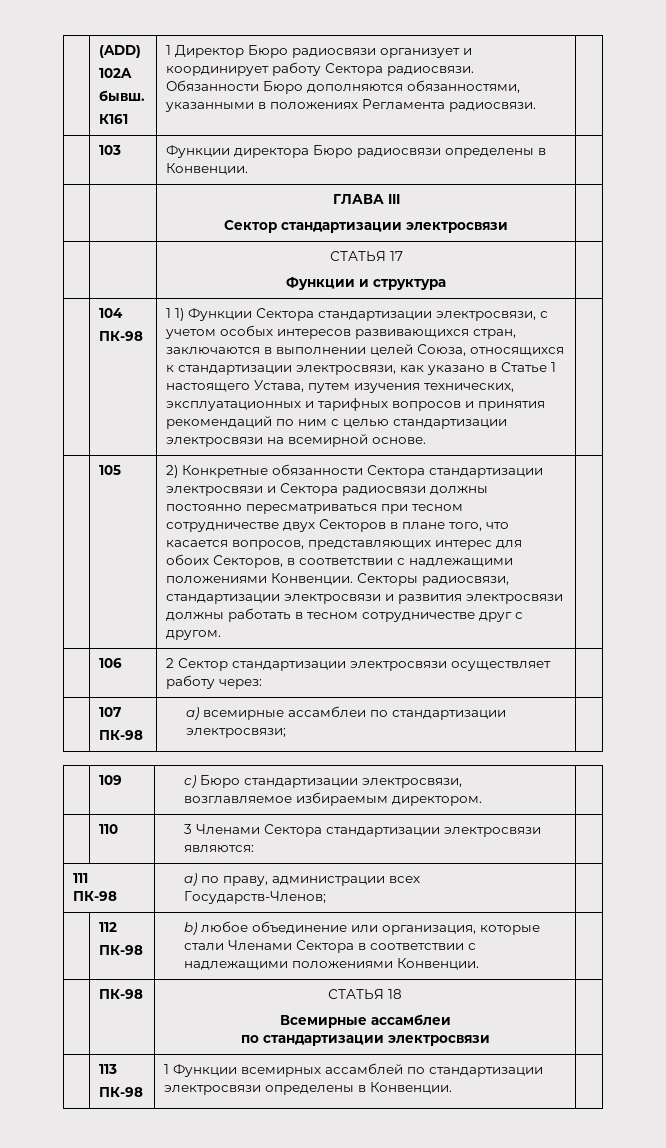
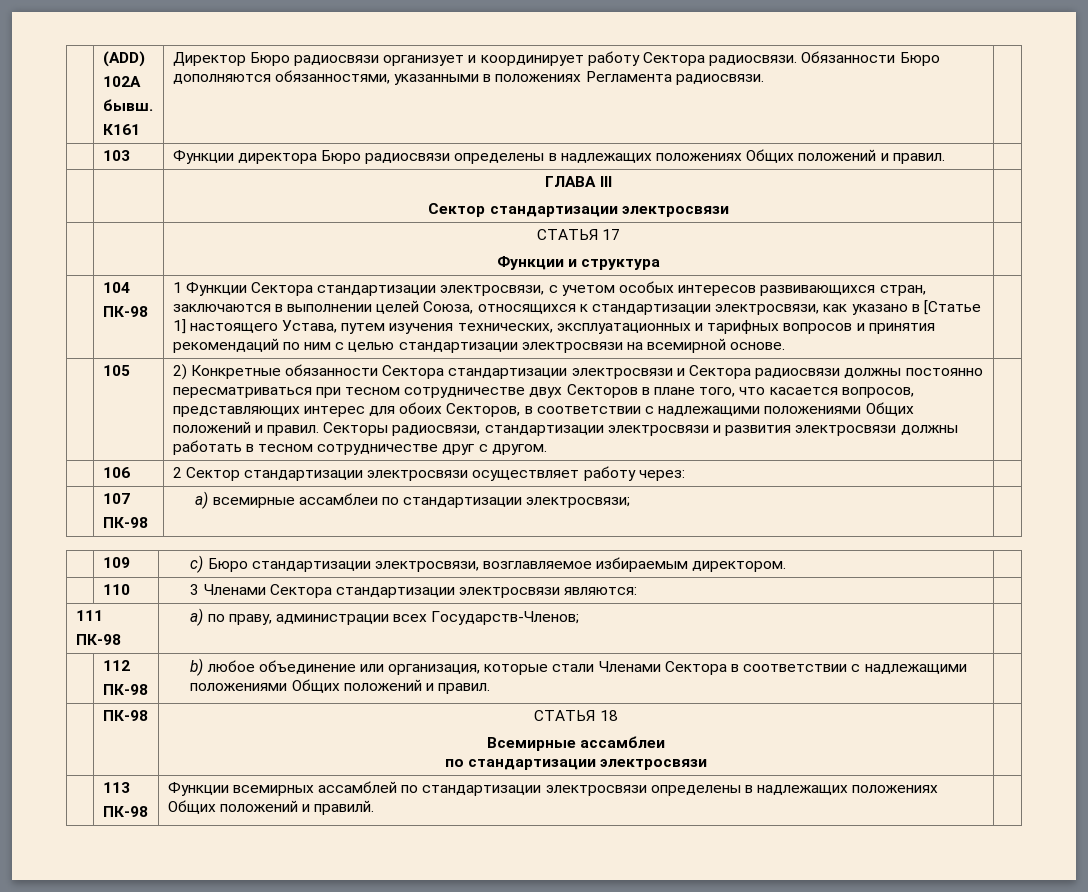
  | (ADD)
  102A
  бывш.
- К161 | 1 Директор Бюро радиосвязи организует и координирует работу Сектора радиосвязи. Обязанности Бюро дополняются обязанностями, указанными в положениях Регламента радиосвязи. |
+ К161 | Директор Бюро радиосвязи организует и координирует работу Сектора радиосвязи. Обязанности Бюро дополняются обязанностями, указанными в положениях Регламента радиосвязи. |
- | 103 | Функции директора Бюро радиосвязи определены в Конвенции. |
+ | 103 | Функции директора Бюро радиосвязи определены в надлежащих положениях Общих положений и правил. |
- 1 1) Функции Сектора стандартизации электросвязи, с учетом особых интересов развивающихся стран, заключаются в выполнении целей Союза, относящихся к стандартизации электросвязи, как указано в Статье 1 настоящего Устава, путем изучения технических, эксплуатационных и тарифных вопросов и принятия рекомендаций по ним с целью стандартизации электросвязи на всемирной основе.
+ 1 Функции Сектора стандартизации электросвязи, с учетом особых интересов развивающихся стран, заключаются в выполнении целей Союза, относящихся к стандартизации электросвязи, как указано в [Статье 1] настоящего Устава, путем изучения технических, эксплуатационных и тарифных вопросов и принятия рекомендаций по ним с целью стандартизации электросвязи на всемирной основе.
- 2) Конкретные обязанности Сектора стандартизации электросвязи и Сектора радиосвязи должны постоянно пересматриваться при тесном сотрудничестве двух Секторов в плане того, что касается вопросов, представляющих интерес для обоих Секторов, в соответствии с надлежащими положениями Конвенции.
+ 2) Конкретные обязанности Сектора стандартизации электросвязи и Сектора радиосвязи должны постоянно пересматриваться при тесном сотрудничестве двух Секторов в плане того, что касается вопросов, представляющих интерес для обоих Секторов, в соответствии с надлежащими положениями Общих положений и правил.
  | 112
- ПК-98 | b) любое объединение или организация, которые стали Членами Сектора в соответствии с надлежащими положениями Конвенции. |
+ ПК-98 | b) любое объединение или организация, которые стали Членами Сектора в соответствии с надлежащими положениями Общих положений и правил. |
  | 113
- ПК-98 | 1 Функции всемирных ассамблей по стандартизации электросвязи определены в Конвенции. |
+ ПК-98 | Функции всемирных ассамблей по стандартизации электросвязи определены в надлежащих положениях Общих положений и правилй. |

